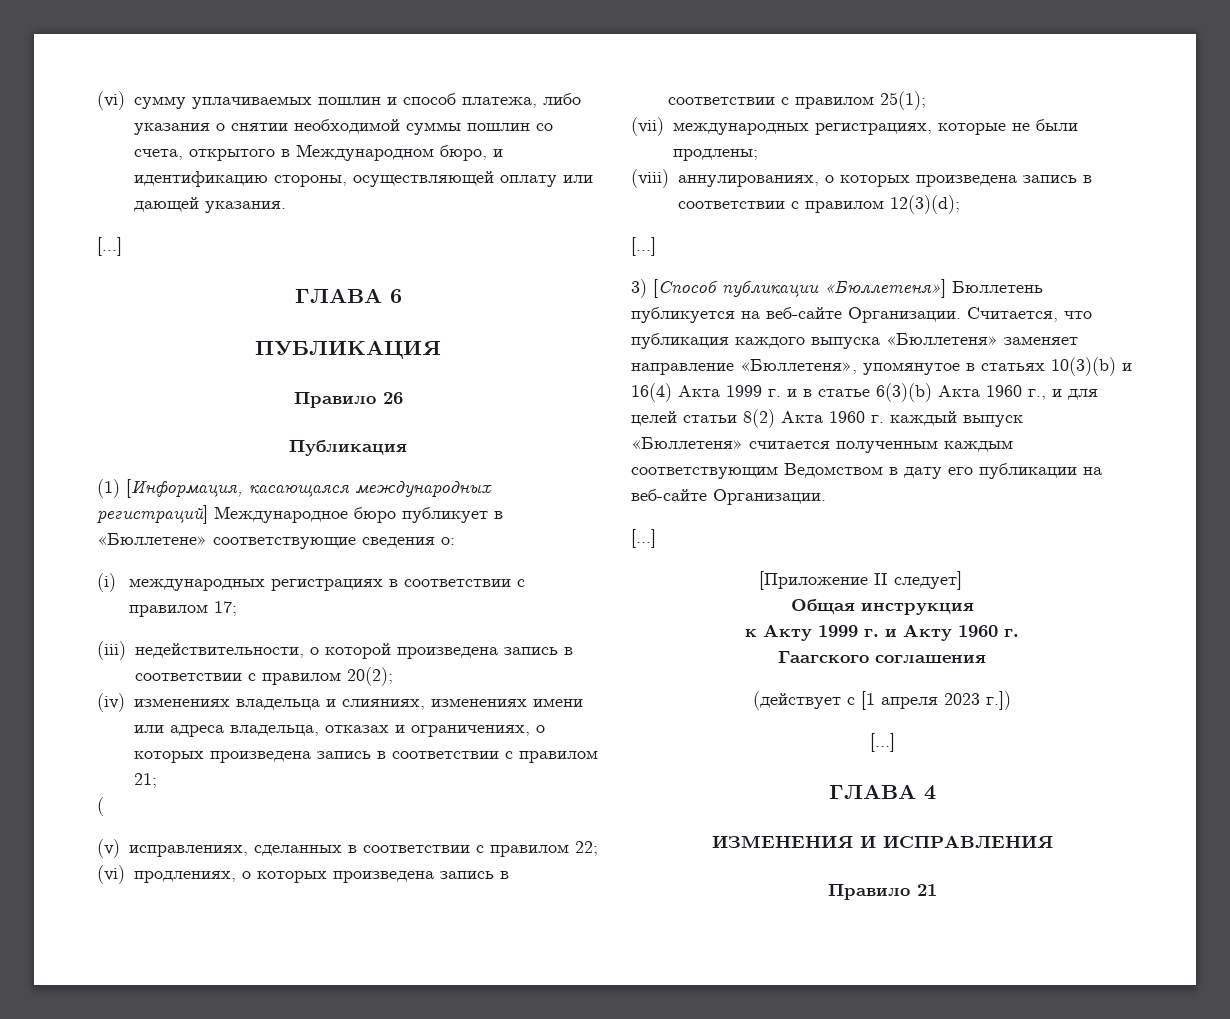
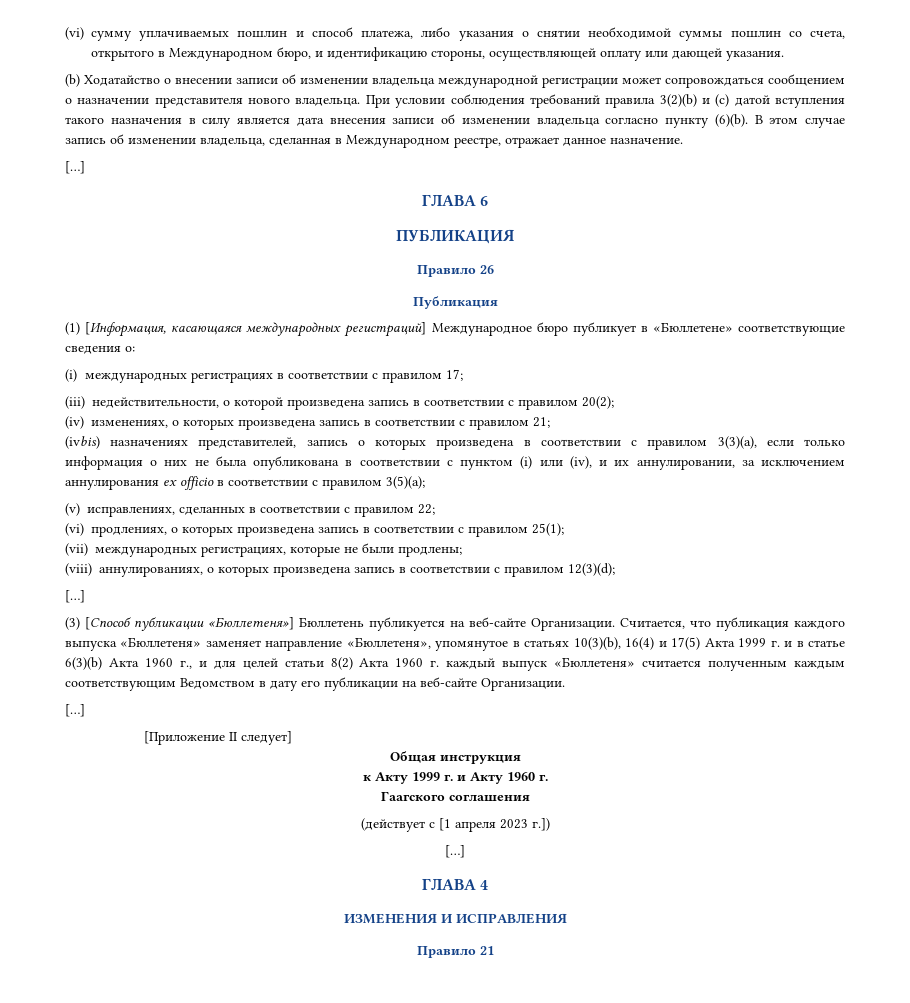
+ (b) Ходатайство о внесении записи об изменении владельца международной регистрации может сопровождаться сообщением о назначении представителя нового владельца. При условии соблюдения требований правила 3(2)(b) и (с) датой вступления такого назначения в силу является дата внесения записи об изменении владельца согласно пункту (6)(b). В этом случае запись об изменении владельца, сделанная в Международном реестре, отражает данное назначение.
- (iv) изменениях владельца и слияниях, изменениях имени или адреса владельца, отказах и ограничениях, о которых произведена запись в соответствии с правилом 21;
+ (iv) изменениях, о которых произведена запись в соответствии с правилом 21;
- (
+ (ivbis) назначениях представителей, запись о которых произведена в соответствии с правилом 3(3)(а), если только информация о них не была опубликована в соответствии с пунктом (i) или (iv), и их аннулировании, за исключением аннулирования ex officio в соответствии с правилом 3(5)(а);
- 3) [Способ публикации «Бюллетеня»] Бюллетень публикуется на веб-сайте Организации.
+ (3) [Способ публикации «Бюллетеня»] Бюллетень публикуется на веб-сайте Организации.
- Считается, что публикация каждого выпуска «Бюллетеня» заменяет направление «Бюллетеня», упомянутое в статьях 10(3)(b) и 16(4) Акта 1999 г. и в статье 6(3)(b) Акта 1960 г., и для целей статьи 8(2) Акта 1960 г. каждый выпуск «Бюллетеня» считается полученным каждым соответствующим Ведомством в дату его публикации на веб-сайте Организации.
+ Считается, что публикация каждого выпуска «Бюллетеня» заменяет направление «Бюллетеня», упомянутое в статьях 10(3)(b), 16(4) и 17(5) Акта 1999 г. и в статье 6(3)(b) Акта 1960 г., и для целей статьи 8(2) Акта 1960 г. каждый выпуск «Бюллетеня» считается полученным каждым соответствующим Ведомством в дату его публикации на веб-сайте Организации.

